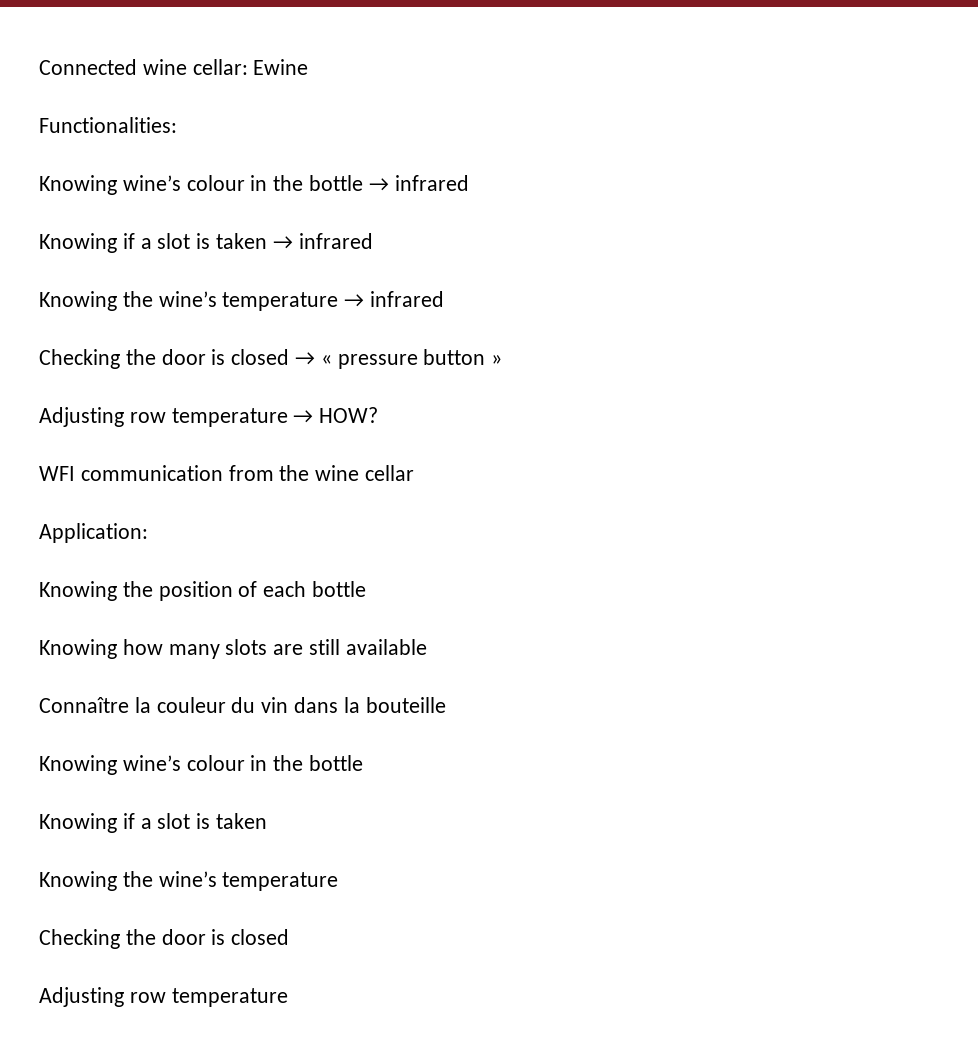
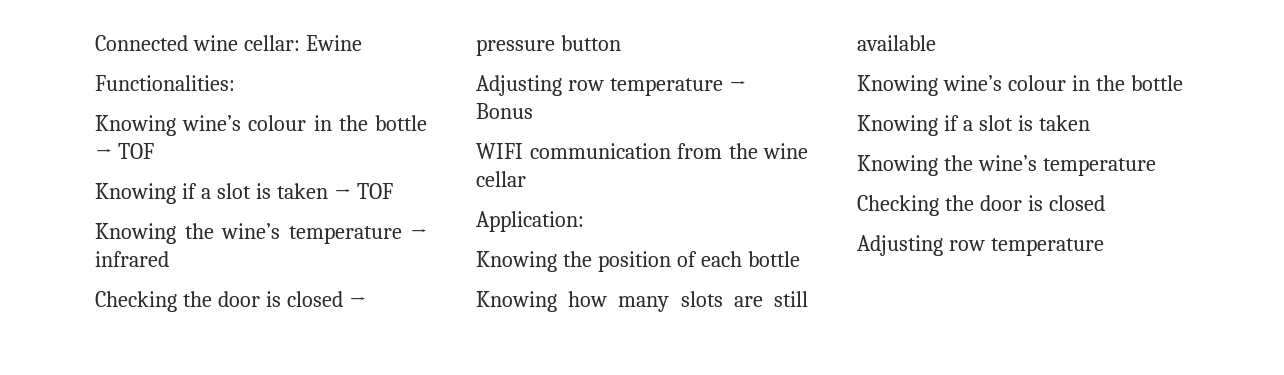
- Knowing wine’s colour in the bottle → infrared
+ Knowing wine’s colour in the bottle → TOF
- Knowing if a slot is taken → infrared
+ Knowing if a slot is taken → TOF
- Checking the door is closed → « pressure button »
+ Checking the door is closed → pressure button
- Adjusting row temperature → HOW?
- WFI communication from the wine cellar
+ Adjusting row temperature → Bonus
+ WIFI communication from the wine cellar
- Connaître la couleur du vin dans la bouteille

